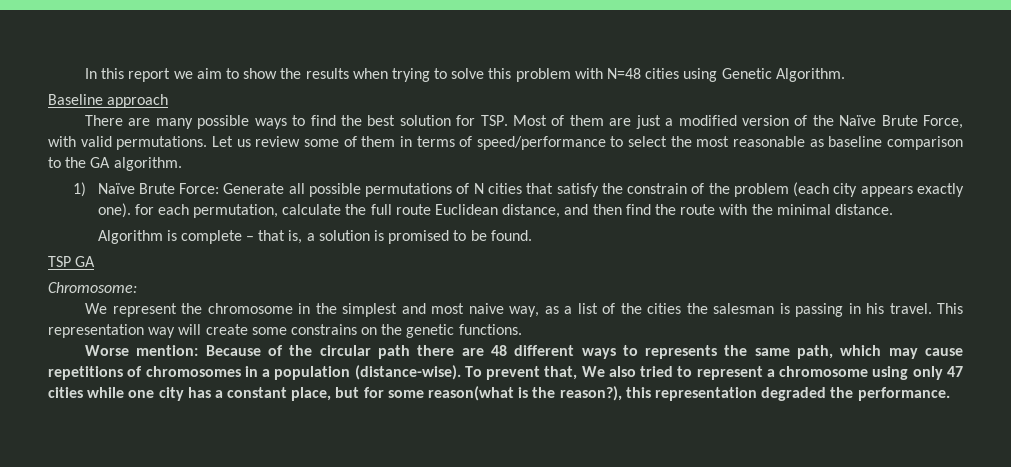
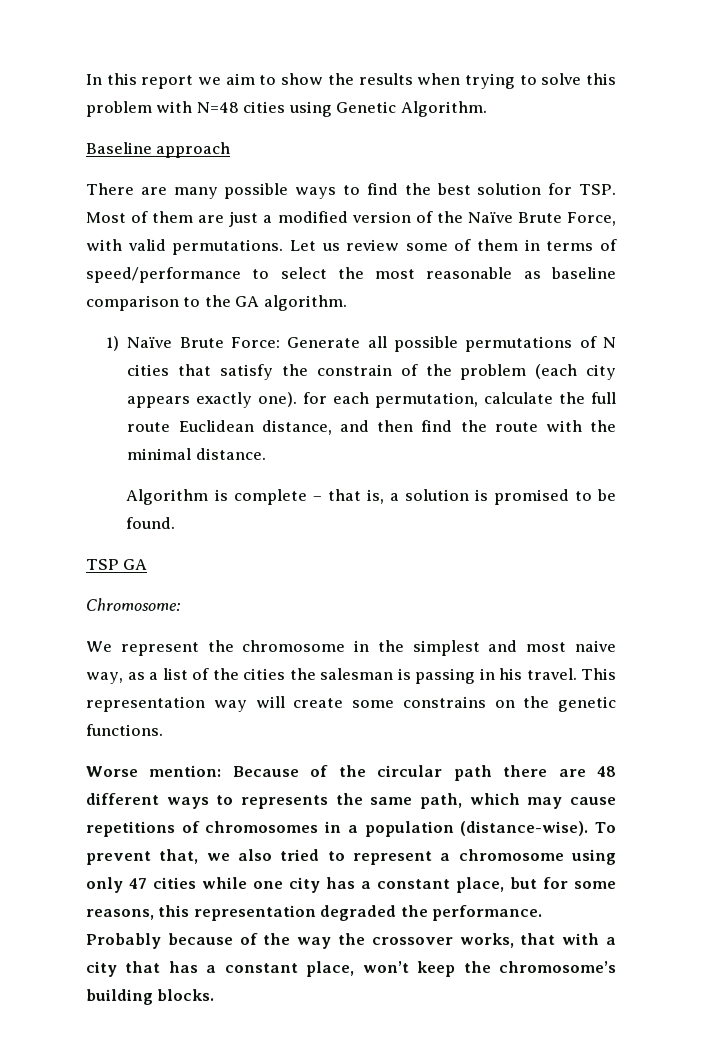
- To prevent that, We also tried to represent a chromosome using only 47 cities while one city has a constant place, but for some reason(what is the reason?), this representation degraded the performance.
+ To prevent that, we also tried to represent a chromosome using only 47 cities while one city has a constant place, but for some reasons, this representation degraded the performance.
+ Probably because of the way the crossover works, that with a city that has a constant place, won’t keep the chromosome’s building blocks.

